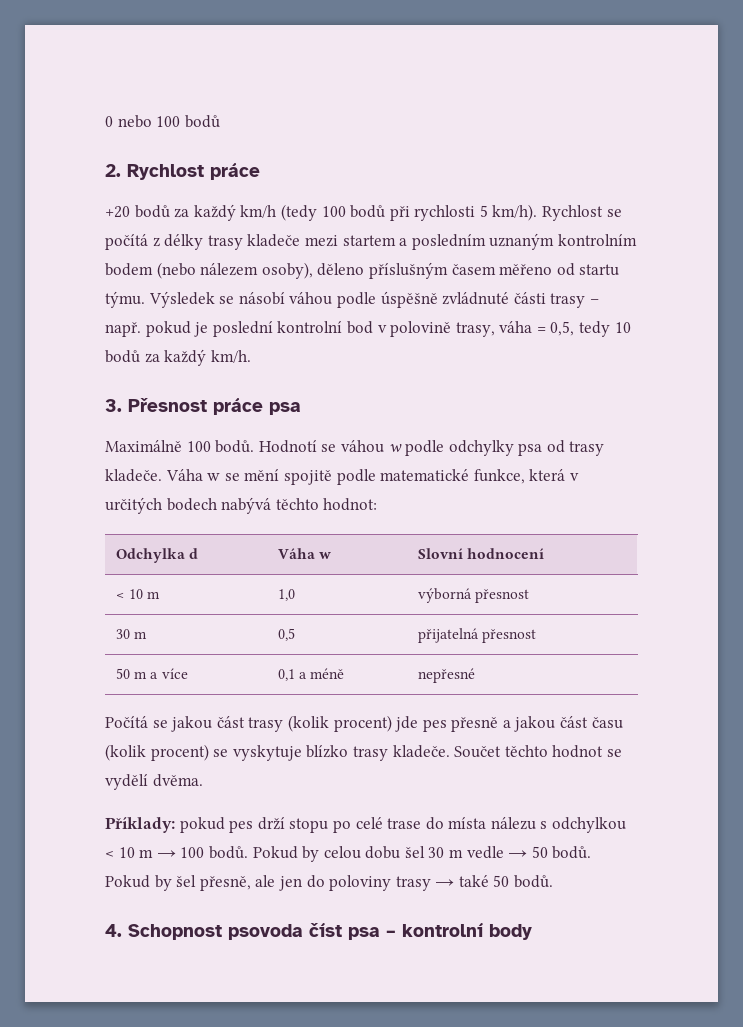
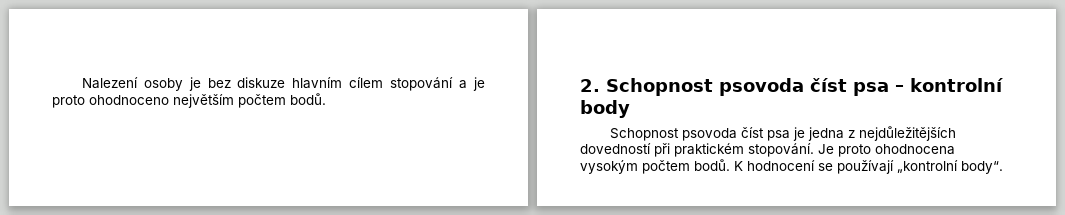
- 0 nebo 100 bodů
- 2. Rychlost práce
- +20 bodů za každý km/h (tedy 100 bodů při rychlosti 5 km/h). Rychlost se počítá z délky trasy kladeče mezi startem a posledním uznaným kontrolním bodem (nebo nálezem osoby), děleno příslušným časem měřeno od startu týmu. Výsledek se násobí váhou podle úspěšně zvládnuté části trasy – např. pokud je poslední kontrolní bod v polovině trasy, váha = 0,5, tedy 10 bodů za každý km/h.
- 3. Přesnost práce psa
- Maximálně 100 bodů. Hodnotí se váhou w podle odchylky psa od trasy kladeče. Váha w se mění spojitě podle matematické funkce, která v určitých bodech nabývá těchto hodnot:
- Odchylka d | Váha w | Slovní hodnocení
- < 10 m | 1,0 | výborná přesnost
- 30 m | 0,5 | přijatelná přesnost
- 50 m a více | 0,1 a méně | nepřesné
- Počítá se jakou část trasy (kolik procent) jde pes přesně a jakou část času (kolik procent) se vyskytuje blízko trasy kladeče. Součet těchto hodnot se vydělí dvěma.
- Příklady: pokud pes drží stopu po celé trase do místa nálezu s odchylkou < 10 m → 100 bodů. Pokud by celou dobu šel 30 m vedle → 50 bodů. Pokud by šel přesně, ale jen do poloviny trasy → také 50 bodů.
- 4. Schopnost psovoda číst psa – kontrolní body
+ Nalezení osoby je bez diskuze hlavním cílem stopování a je proto ohodnoceno největším počtem bodů.
+ 2. Schopnost psovoda číst psa – kontrolní body
+ Schopnost psovoda číst psa je jedna z nejdůležitějších dovedností při praktickém stopování. Je proto ohodnocena vysokým počtem bodů. K hodnocení se používají „kontrolní body“.

